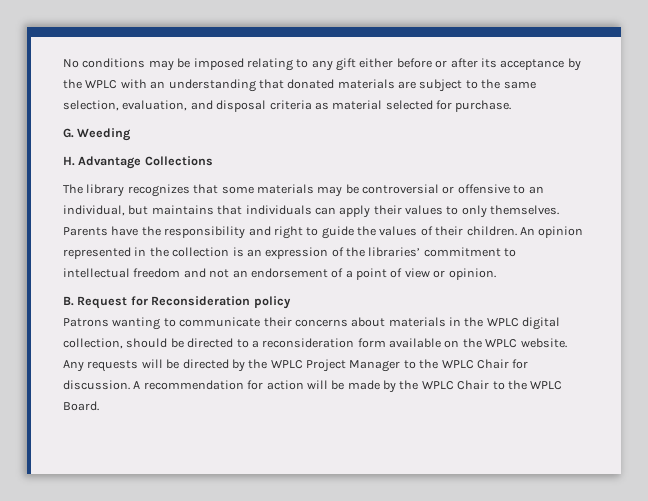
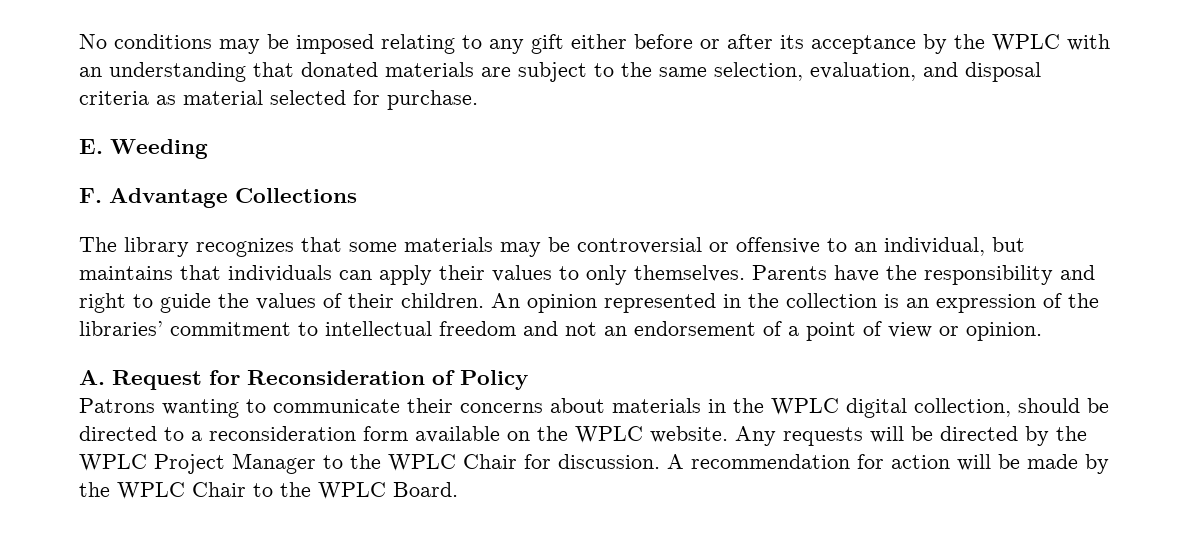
- G. Weeding
+ E. Weeding
- H. Advantage Collections
+ F. Advantage Collections
- B. Request for Reconsideration policy
+ A. Request for Reconsideration of Policy

